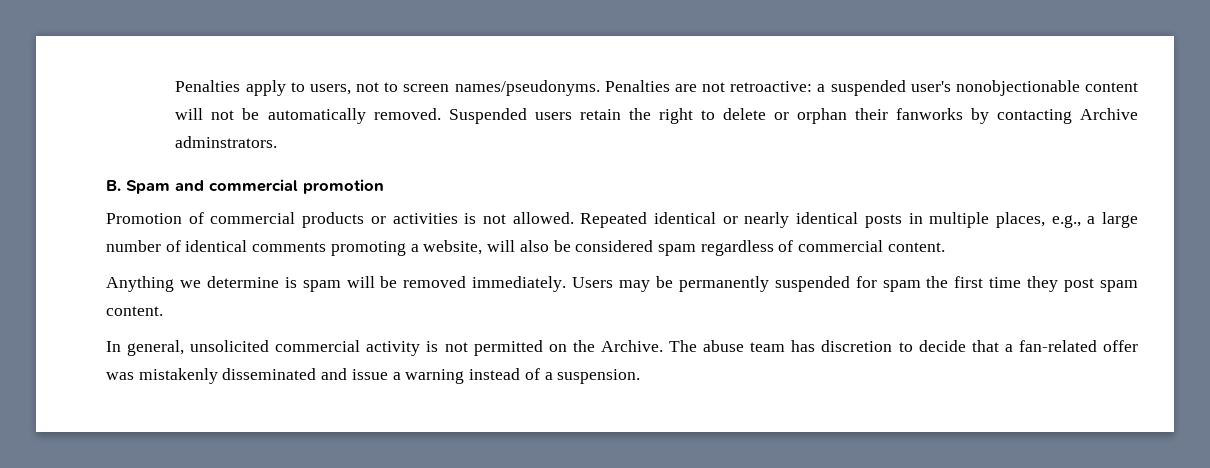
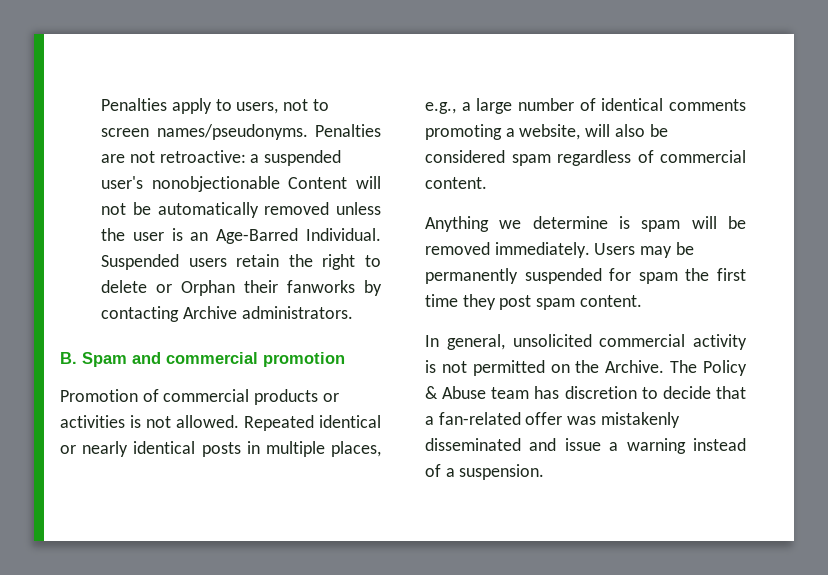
- Penalties are not retroactive: a suspended user's nonobjectionable content will not be automatically removed.
+ Penalties are not retroactive: a suspended user's nonobjectionable Content will not be automatically removed unless the user is an Age-Barred Individual.
- Suspended users retain the right to delete or orphan their fanworks by contacting Archive adminstrators.
+ Suspended users retain the right to delete or Orphan their fanworks by contacting Archive administrators.
- The abuse team has discretion to decide that a fan-related offer was mistakenly disseminated and issue a warning instead of a suspension.
+ The Policy & Abuse team has discretion to decide that a fan-related offer was mistakenly disseminated and issue a warning instead of a suspension.

